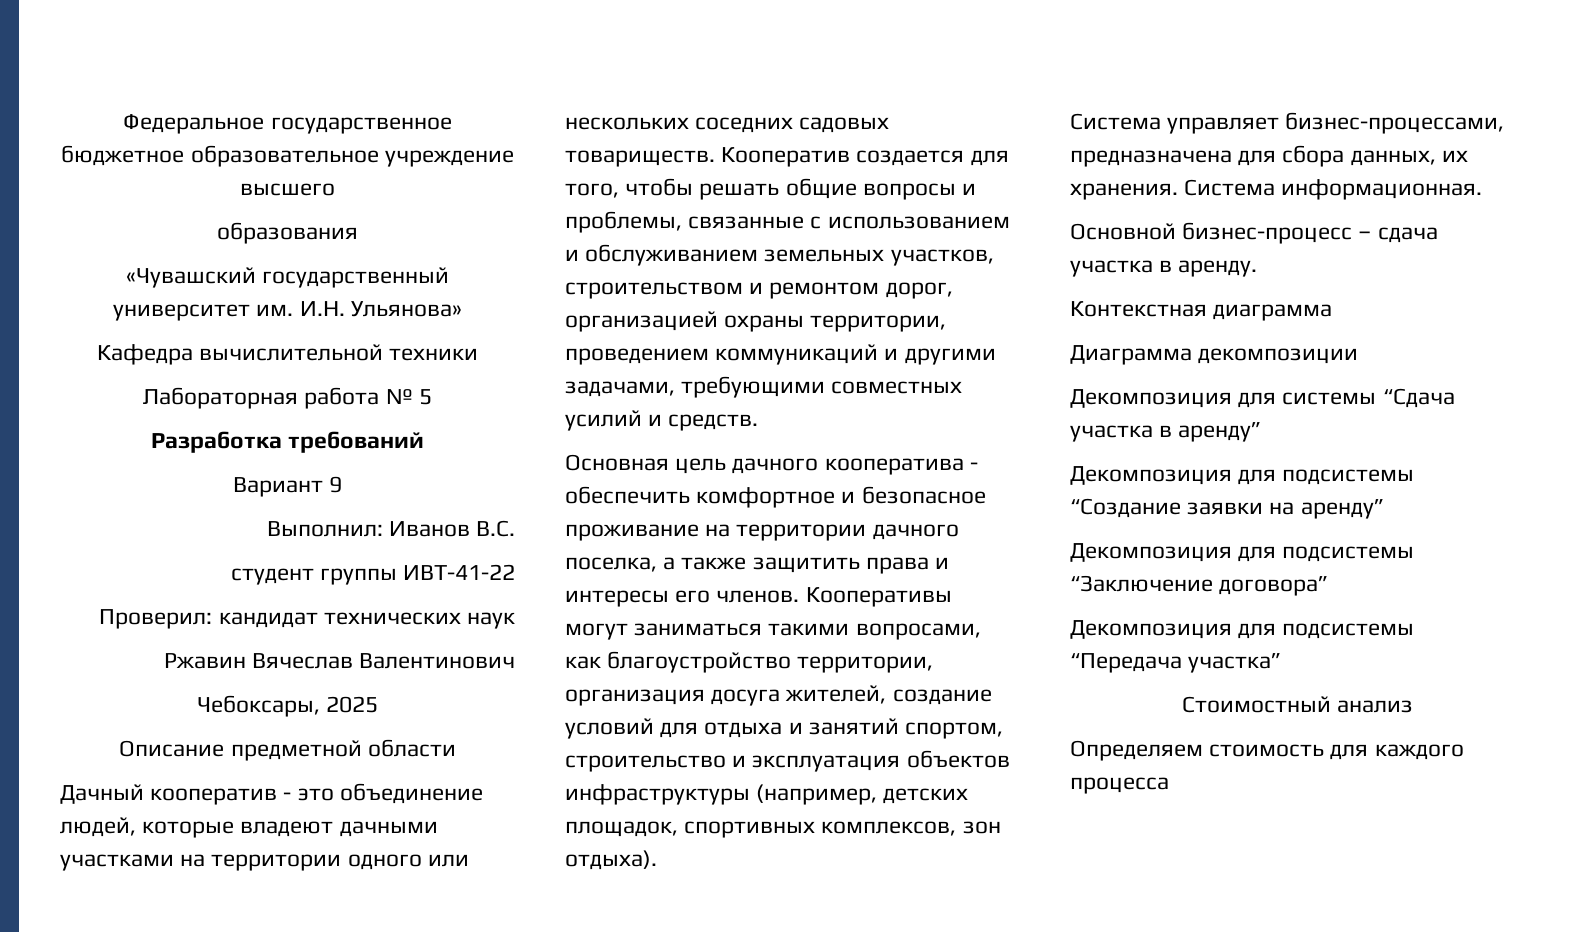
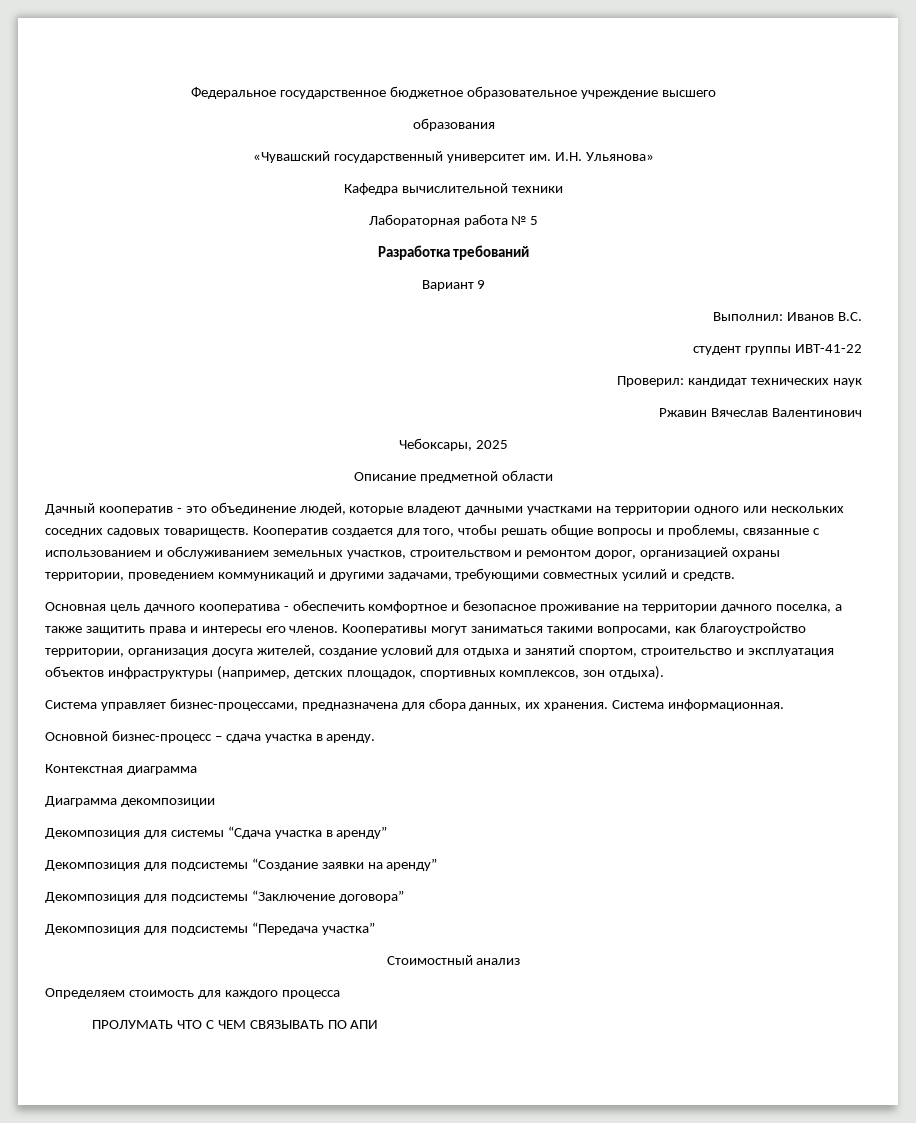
+ ПРОЛУМАТЬ ЧТО С ЧЕМ СВЯЗЫВАТЬ ПО АПИ

